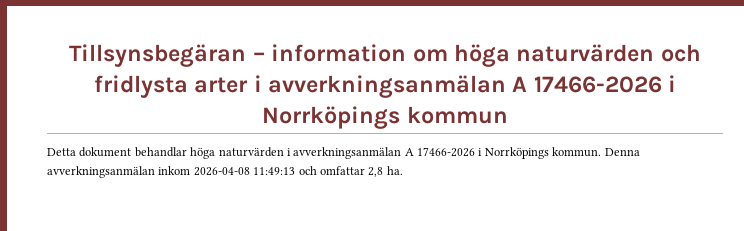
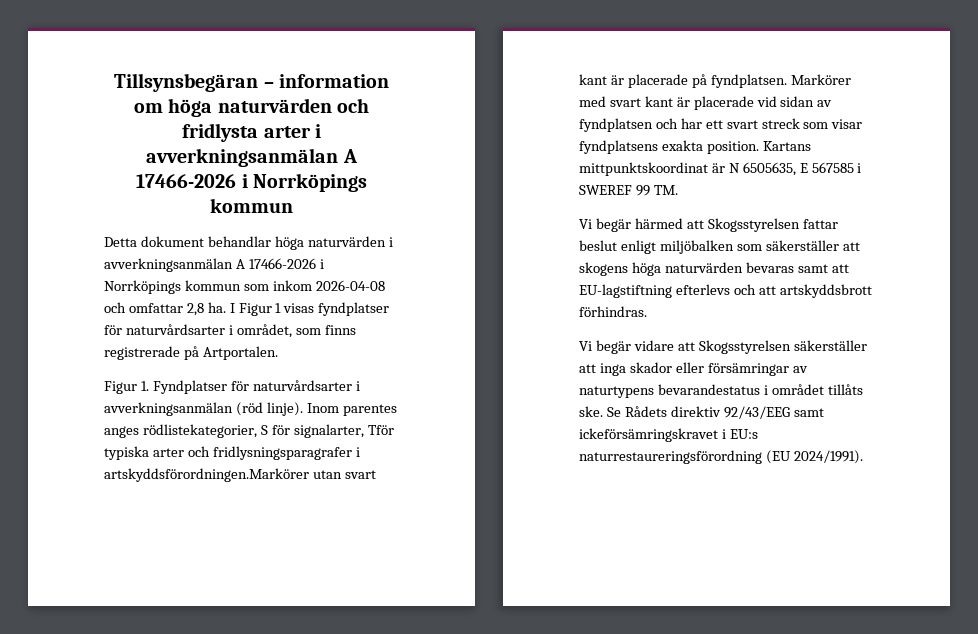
- Detta dokument behandlar höga naturvärden i avverkningsanmälan A 17466-2026 i Norrköpings kommun. Denna avverkningsanmälan inkom 2026-04-08 11:49:13 och omfattar 2,8 ha.
+ Detta dokument behandlar höga naturvärden i avverkningsanmälan A 17466-2026 i Norrköpings kommun som inkom 2026-04-08 och omfattar 2,8 ha.
+ I Figur 1 visas fyndplatser för naturvårdsarter i området, som finns registrerade på Artportalen.
+ Figur 1. Fyndplatser för naturvårdsarter i avverkningsanmälan (röd linje). Inom parentes anges rödlistekategorier, S för signalarter, Tför typiska arter och fridlysningsparagrafer i artskyddsförordningen.Markörer utan svart kant är placerade på fyndplatsen. Markörer med svart kant är placerade vid sidan av fyndplatsen och har ett svart streck som visar fyndplatsens exakta position. Kartans mittpunktskoordinat är N 6505635, E 567585 i SWEREF 99 TM.
+ Vi begär härmed att Skogsstyrelsen fattar beslut enligt miljöbalken som säkerställer att skogens höga naturvärden bevaras samt att EU-lagstiftning efterlevs och att artskyddsbrott förhindras.
+ Vi begär vidare att Skogsstyrelsen säkerställer att inga skador eller försämringar av naturtypens bevarandestatus i området tillåts ske. Se Rådets direktiv 92/43/EEG samt ickeförsämringskravet i EU:s naturrestaureringsförordning (EU 2024/1991).

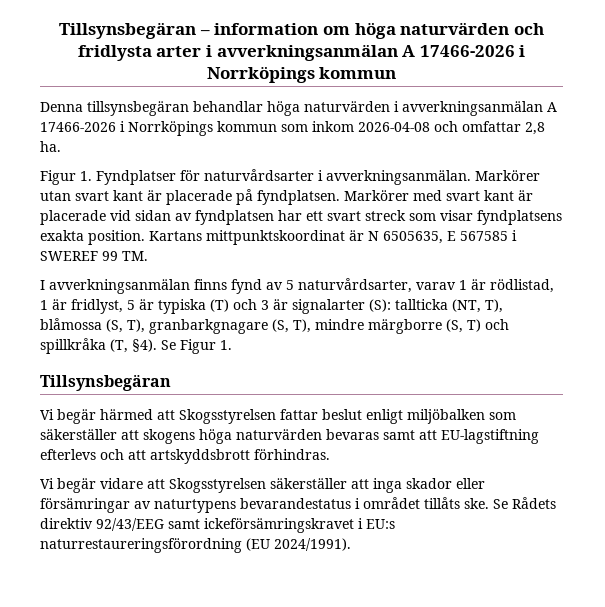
- Detta dokument behandlar höga naturvärden i avverkningsanmälan A 17466-2026 i Norrköpings kommun som inkom 2026-04-08 och omfattar 2,8 ha. I Figur 1 visas fyndplatser för naturvårdsarter i området, som finns registrerade på Artportalen.
+ Denna tillsynsbegäran behandlar höga naturvärden i avverkningsanmälan A 17466-2026 i Norrköpings kommun som inkom 2026-04-08 och omfattar 2,8 ha.
- Figur 1. Fyndplatser för naturvårdsarter i avverkningsanmälan (röd linje). Inom parentes anges rödlistekategorier, S för signalarter, Tför typiska arter och fridlysningsparagrafer i artskyddsförordningen.Markörer utan svart kant är placerade på fyndplatsen.
+ Figur 1. Fyndplatser för naturvårdsarter i avverkningsanmälan. Markörer utan svart kant är placerade på fyndplatsen.
- Markörer med svart kant är placerade vid sidan av fyndplatsen och har ett svart streck som visar fyndplatsens exakta position.
+ Markörer med svart kant är placerade vid sidan av fyndplatsen har ett svart streck som visar fyndplatsens exakta position.
+ I avverkningsanmälan finns fynd av 5 naturvårdsarter, varav 1 är rödlistad, 1 är fridlyst, 5 är typiska (T) och 3 är signalarter (S): tallticka (NT, T), blåmossa (S, T), granbarkgnagare (S, T), mindre märgborre (S, T) och spillkråka (T, §4). Se Figur 1.
+ Tillsynsbegäran

